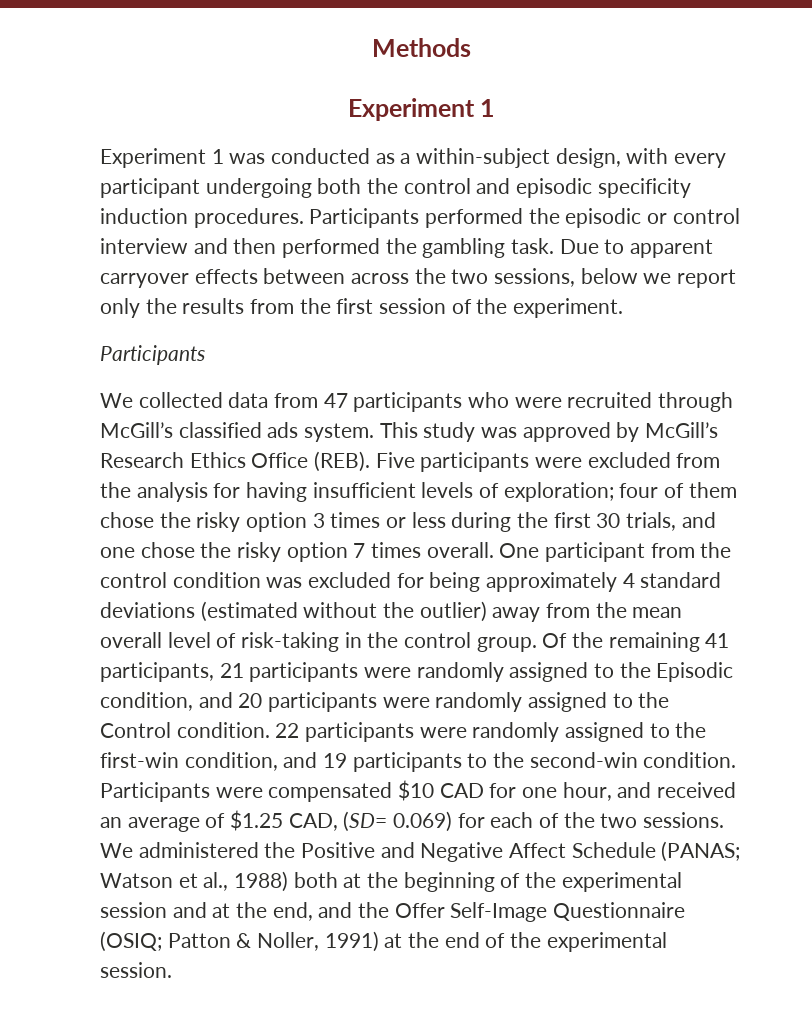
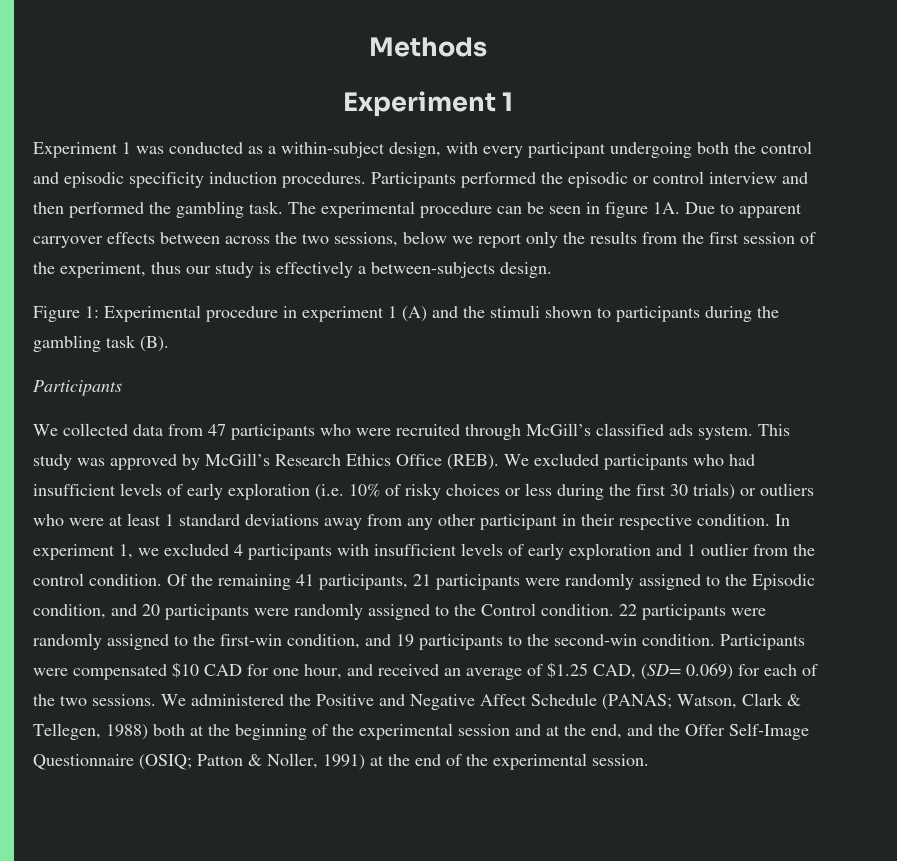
+ The experimental procedure can be seen in figure 1A.
- Due to apparent carryover effects between across the two sessions, below we report only the results from the first session of the experiment.
+ Due to apparent carryover effects between across the two sessions, below we report only the results from the first session of the experiment, thus our study is effectively a between-subjects design.
+ Figure 1: Experimental procedure in experiment 1 (A) and the stimuli shown to participants during the gambling task (B).
- Five participants were excluded from the analysis for having insufficient levels of exploration; four of them chose the risky option 3 times or less during the first 30 trials, and one chose the risky option 7 times overall. One participant from the control condition was excluded for being approximately 4 standard deviations (estimated without the outlier) away from the mean overall level of risk-taking in the control group.
+ We excluded participants who had insufficient levels of early exploration (i.e. 10% of risky choices or less during the first 30 trials) or outliers who were at least 1 standard deviations away from any other participant in their respective condition. In experiment 1, we excluded 4 participants with insufficient levels of early exploration and 1 outlier from the control condition.
- We administered the Positive and Negative Affect Schedule (PANAS; Watson et al., 1988) both at the beginning of the experimental session and at the end, and the Offer Self-Image Questionnaire (OSIQ; Patton & Noller, 1991) at the end of the experimental session.
+ We administered the Positive and Negative Affect Schedule (PANAS; Watson, Clark & Tellegen, 1988) both at the beginning of the experimental session and at the end, and the Offer Self-Image Questionnaire (OSIQ; Patton & Noller, 1991) at the end of the experimental session.

